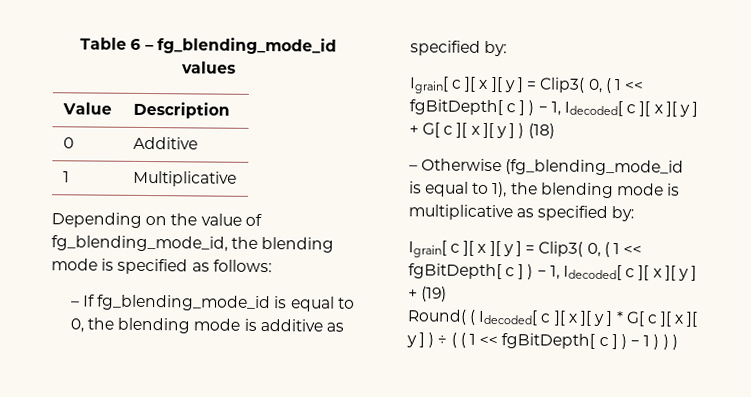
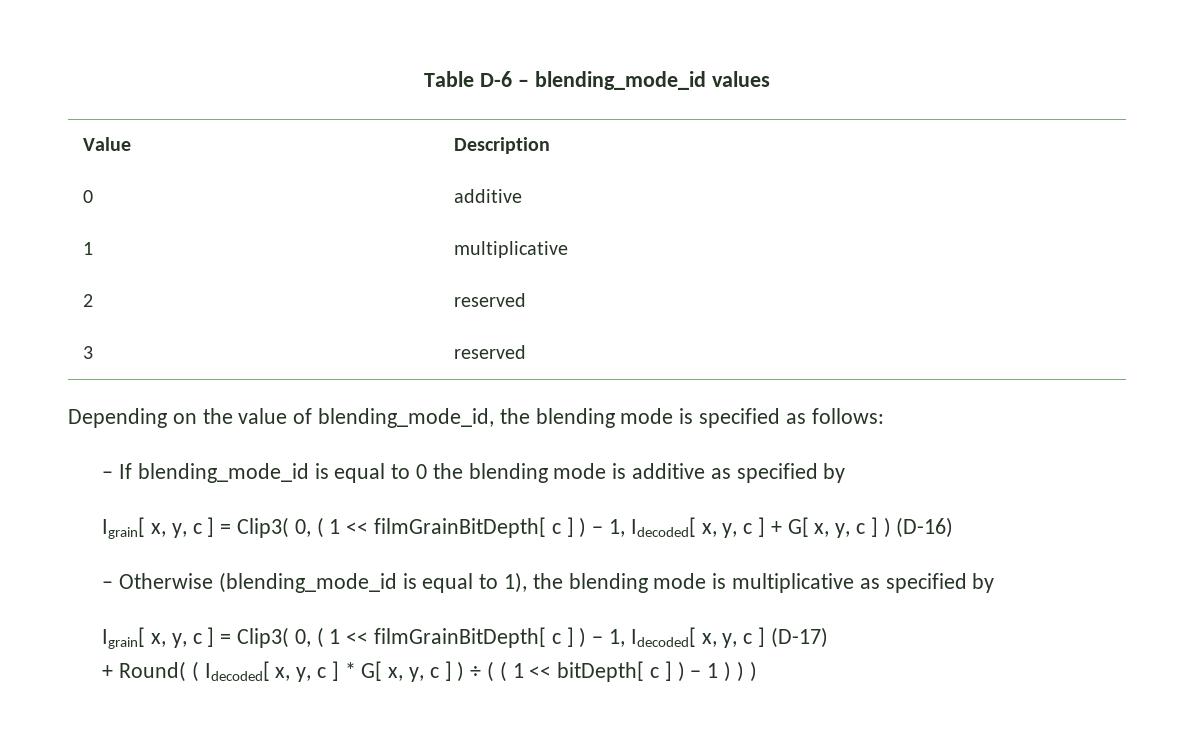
- Table 6 – fg_blending_mode_id values
+ Table D-6 – blending_mode_id values
- 0 | Additive
+ 0 | additive
- 1 | Multiplicative
+ 1 | multiplicative
+ 2 | reserved
+ 3 | reserved
- Depending on the value of fg_blending_mode_id, the blending mode is specified as follows:
+ Depending on the value of blending_mode_id, the blending mode is specified as follows:
- – If fg_blending_mode_id is equal to 0, the blending mode is additive as specified by:
- Igrain[ c ][ x ][ y ] = Clip3( 0, ( 1 << fgBitDepth[ c ] ) − 1, Idecoded[ c ][ x ][ y ] + G[ c ][ x ][ y ] ) (18)
+ – If blending_mode_id is equal to 0 the blending mode is additive as specified by
+ Igrain[ x, y, c ] = Clip3( 0, ( 1 << filmGrainBitDepth[ c ] ) − 1, Idecoded[ x, y, c ] + G[ x, y, c ] ) (D-16)
- – Otherwise (fg_blending_mode_id is equal to 1), the blending mode is multiplicative as specified by:
- Igrain[ c ][ x ][ y ] = Clip3( 0, ( 1 << fgBitDepth[ c ] ) − 1, Idecoded[ c ][ x ][ y ] + (19)
- Round( ( Idecoded[ c ][ x ][ y ] * G[ c ][ x ][ y ] ) ÷ ( ( 1 << fgBitDepth[ c ] ) − 1 ) ) )
+ – Otherwise (blending_mode_id is equal to 1), the blending mode is multiplicative as specified by
+ Igrain[ x, y, c ] = Clip3( 0, ( 1 << filmGrainBitDepth[ c ] ) − 1, Idecoded[ x, y, c ] (D-17)
+ + Round( ( Idecoded[ x, y, c ] * G[ x, y, c ] ) ÷ ( ( 1 << bitDepth[ c ] ) − 1 ) ) )

